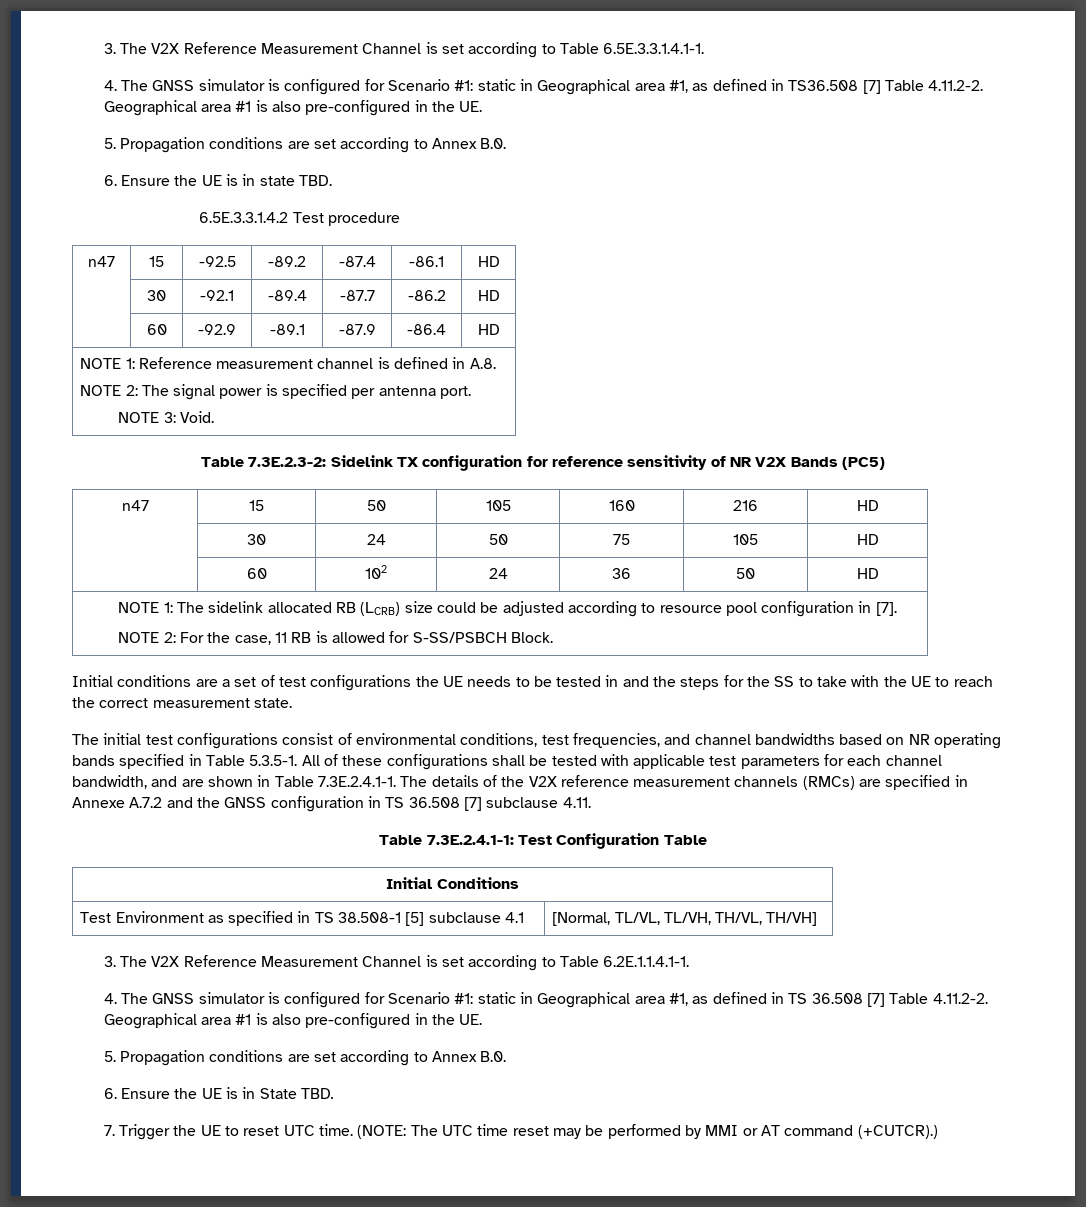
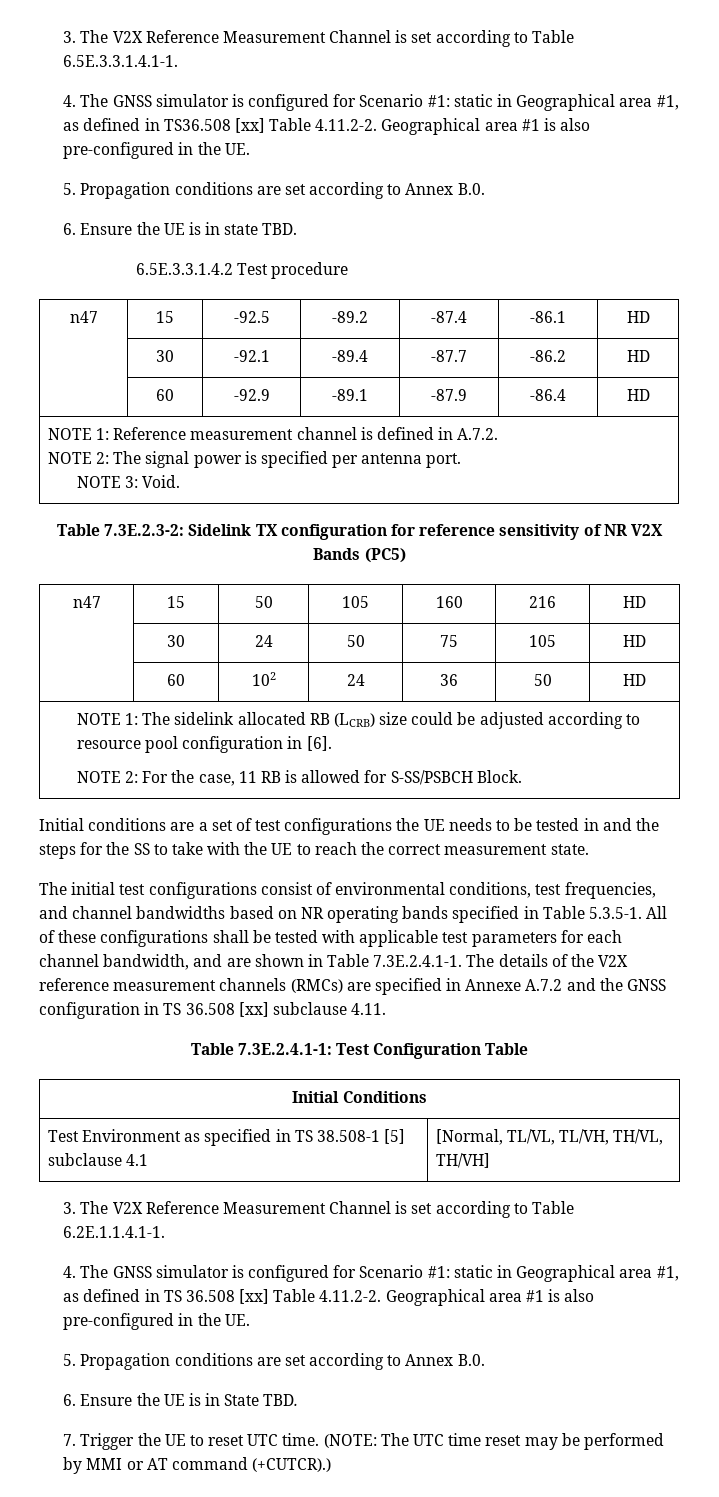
- 4. The GNSS simulator is configured for Scenario #1: static in Geographical area #1, as defined in TS36.508 [7] Table 4.11.2-2. Geographical area #1 is also pre-configured in the UE.
+ 4. The GNSS simulator is configured for Scenario #1: static in Geographical area #1, as defined in TS36.508 [xx] Table 4.11.2-2. Geographical area #1 is also pre-configured in the UE.
- NOTE 1: Reference measurement channel is defined in A.8.
+ NOTE 1: Reference measurement channel is defined in A.7.2.
- NOTE 1: The sidelink allocated RB (LCRB) size could be adjusted according to resource pool configuration in [7].
+ NOTE 1: The sidelink allocated RB (LCRB) size could be adjusted according to resource pool configuration in [6].
- The initial test configurations consist of environmental conditions, test frequencies, and channel bandwidths based on NR operating bands specified in Table 5.3.5-1. All of these configurations shall be tested with applicable test parameters for each channel bandwidth, and are shown in Table 7.3E.2.4.1-1. The details of the V2X reference measurement channels (RMCs) are specified in Annexe A.7.2 and the GNSS configuration in TS 36.508 [7] subclause 4.11.
+ The initial test configurations consist of environmental conditions, test frequencies, and channel bandwidths based on NR operating bands specified in Table 5.3.5-1. All of these configurations shall be tested with applicable test parameters for each channel bandwidth, and are shown in Table 7.3E.2.4.1-1. The details of the V2X reference measurement channels (RMCs) are specified in Annexe A.7.2 and the GNSS configuration in TS 36.508 [xx] subclause 4.11.
- 4. The GNSS simulator is configured for Scenario #1: static in Geographical area #1, as defined in TS 36.508 [7] Table 4.11.2-2. Geographical area #1 is also pre-configured in the UE.
+ 4. The GNSS simulator is configured for Scenario #1: static in Geographical area #1, as defined in TS 36.508 [xx] Table 4.11.2-2. Geographical area #1 is also pre-configured in the UE.

